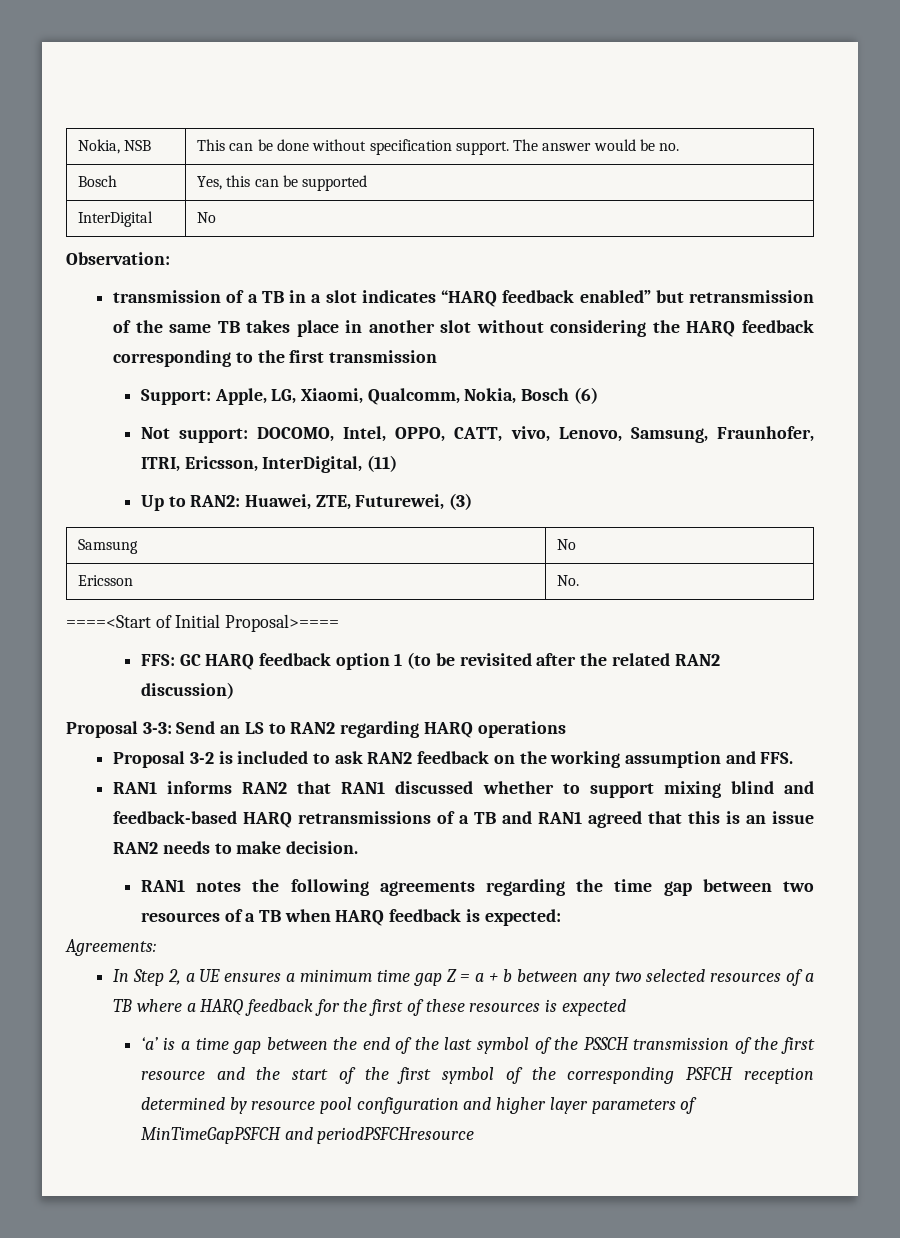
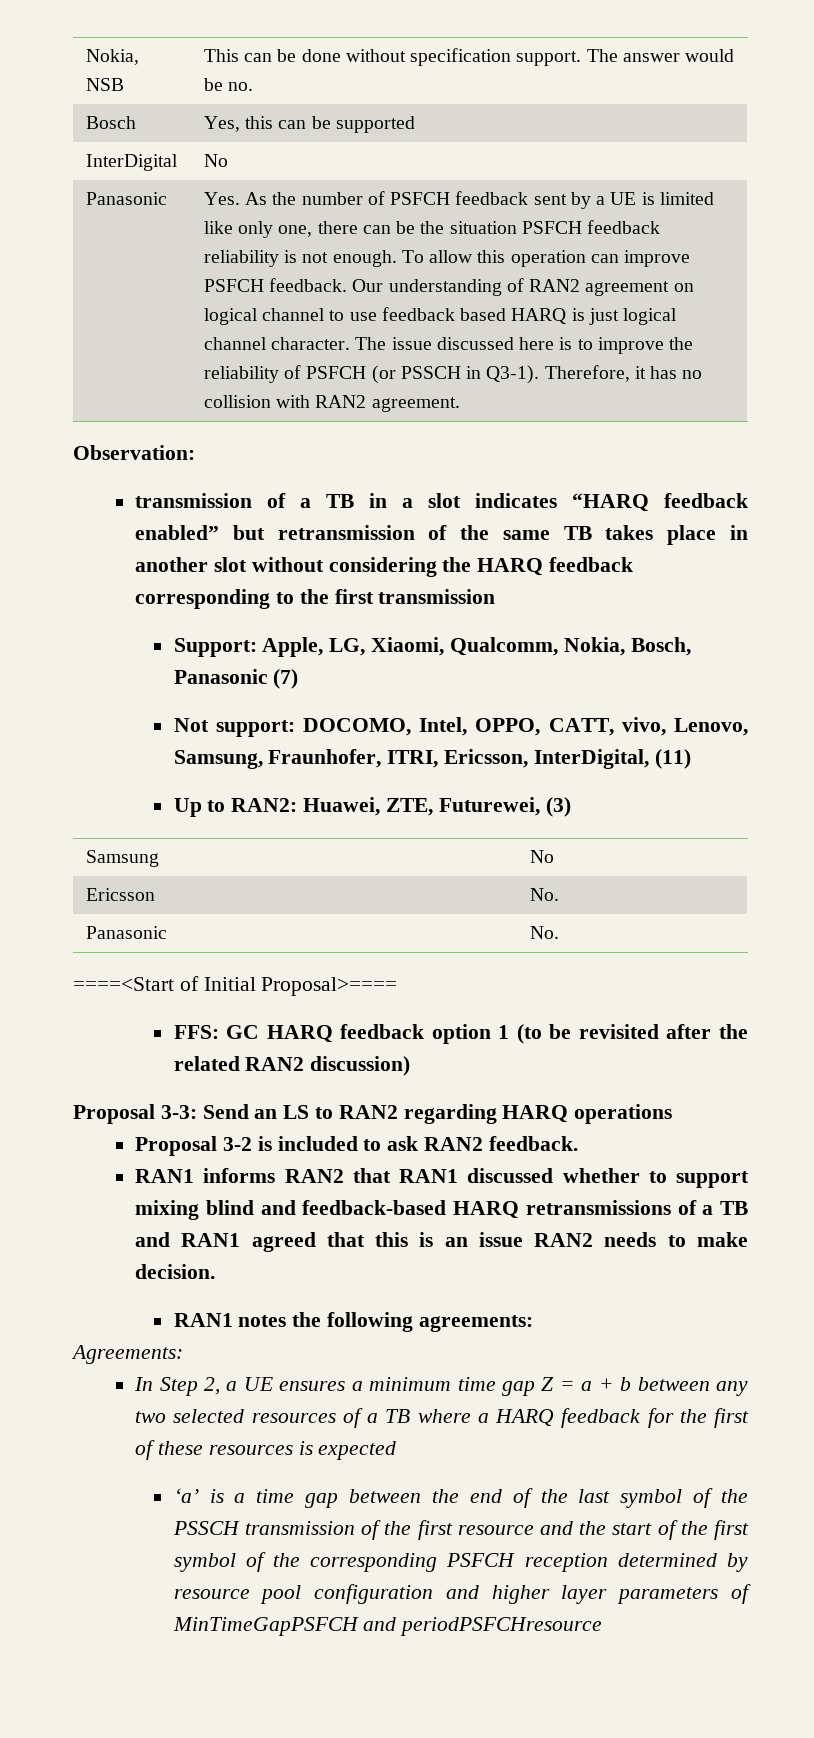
+ Panasonic | Yes. As the number of PSFCH feedback sent by a UE is limited like only one, there can be the situation PSFCH feedback reliability is not enough. To allow this operation can improve PSFCH feedback. Our understanding of RAN2 agreement on logical channel to use feedback based HARQ is just logical channel character. The issue discussed here is to improve the reliability of PSFCH (or PSSCH in Q3-1). Therefore, it has no collision with RAN2 agreement.
- Support: Apple, LG, Xiaomi, Qualcomm, Nokia, Bosch (6)
+ Support: Apple, LG, Xiaomi, Qualcomm, Nokia, Bosch, Panasonic (7)
+ Panasonic | No.
- Proposal 3-2 is included to ask RAN2 feedback on the working assumption and FFS.
+ Proposal 3-2 is included to ask RAN2 feedback.
- RAN1 notes the following agreements regarding the time gap between two resources of a TB when HARQ feedback is expected:
+ RAN1 notes the following agreements:

